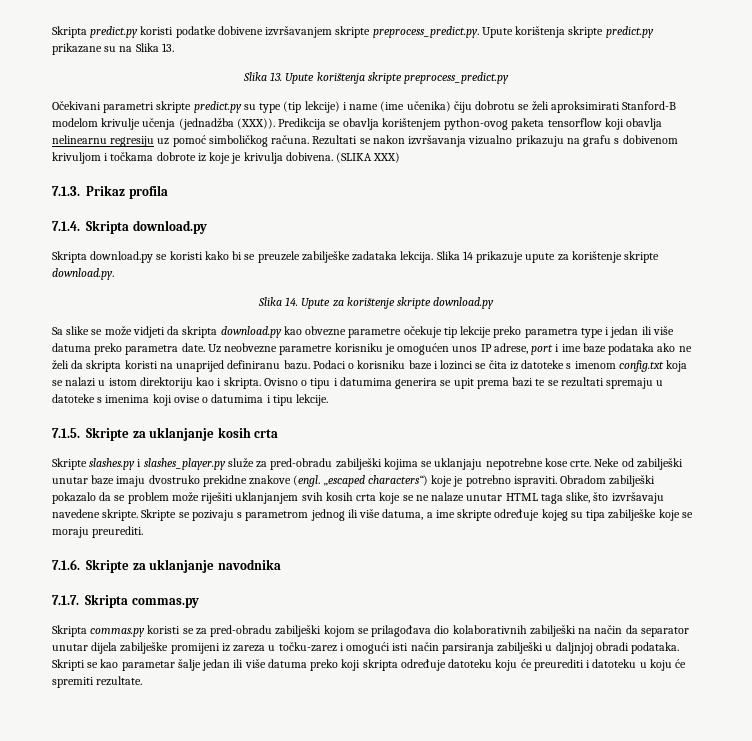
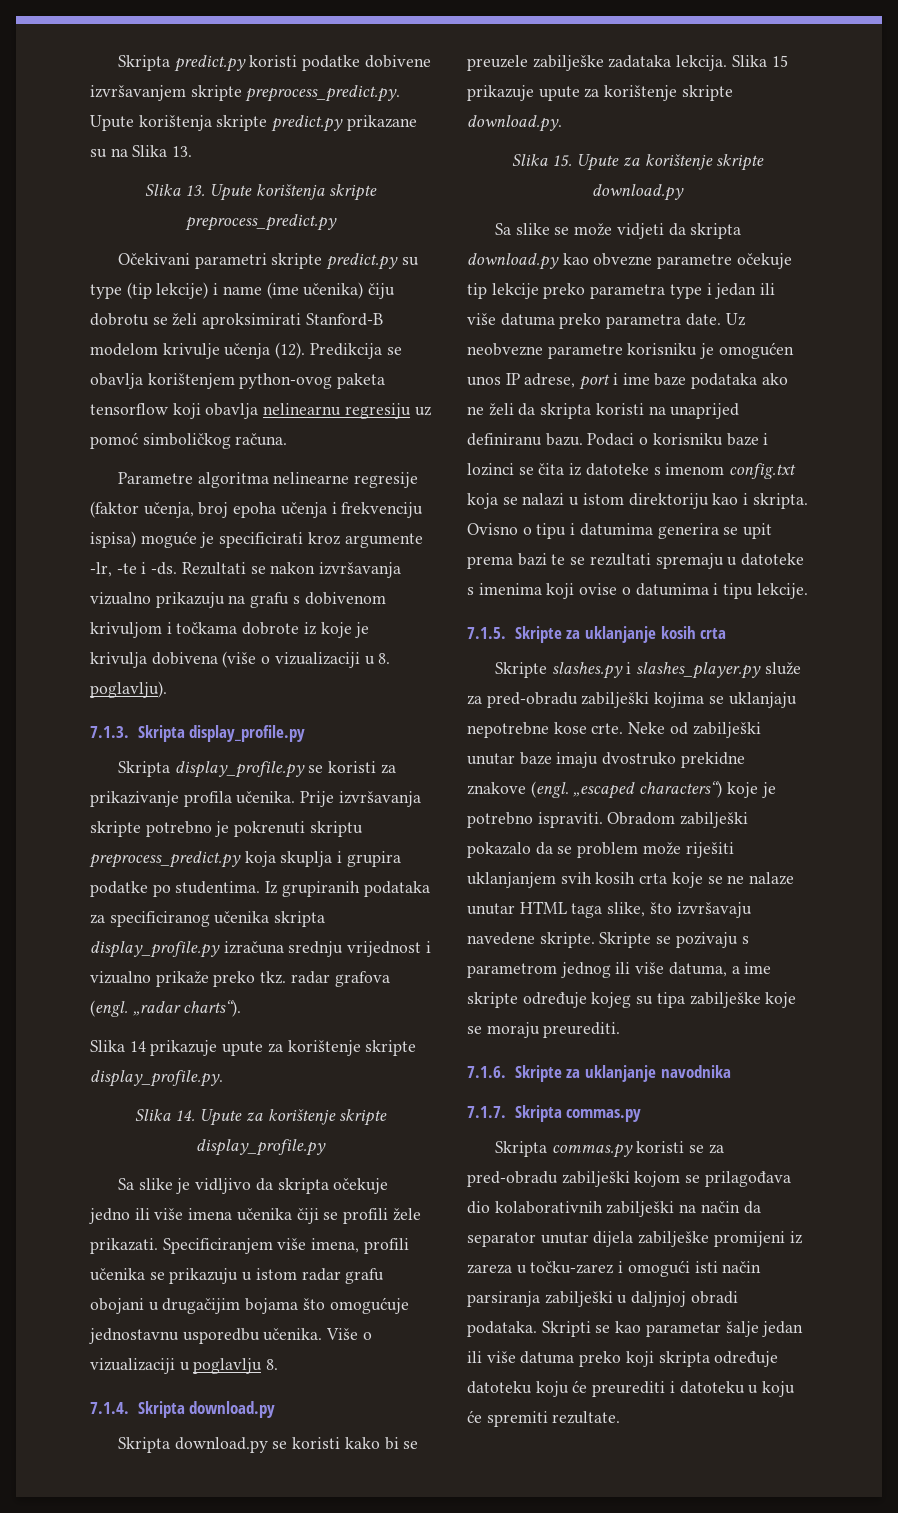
- Očekivani parametri skripte predict.py su type (tip lekcije) i name (ime učenika) čiju dobrotu se želi aproksimirati Stanford-B modelom krivulje učenja (jednadžba (XXX)).
+ Očekivani parametri skripte predict.py su type (tip lekcije) i name (ime učenika) čiju dobrotu se želi aproksimirati Stanford-B modelom krivulje učenja (12).
- Predikcija se obavlja korištenjem python-ovog paketa tensorflow koji obavlja nelinearnu regresiju uz pomoć simboličkog računa. Rezultati se nakon izvršavanja vizualno prikazuju na grafu s dobivenom krivuljom i točkama dobrote iz koje je krivulja dobivena. (SLIKA XXX)
- 7.1.3. Prikaz profila
+ Predikcija se obavlja korištenjem python-ovog paketa tensorflow koji obavlja nelinearnu regresiju uz pomoć simboličkog računa.
+ Parametre algoritma nelinearne regresije (faktor učenja, broj epoha učenja i frekvenciju ispisa) moguće je specificirati kroz argumente -lr, -te i -ds. Rezultati se nakon izvršavanja vizualno prikazuju na grafu s dobivenom krivuljom i točkama dobrote iz koje je krivulja dobivena (više o vizualizaciji u 8. poglavlju).
+ 7.1.3. Skripta display_profile.py
+ Skripta display_profile.py se koristi za prikazivanje profila učenika. Prije izvršavanja skripte potrebno je pokrenuti skriptu preprocess_predict.py koja skuplja i grupira podatke po studentima. Iz grupiranih podataka za specificiranog učenika skripta display_profile.py izračuna srednju vrijednost i vizualno prikaže preko tkz. radar grafova (engl. „radar charts“).
+ Slika 14 prikazuje upute za korištenje skripte display_profile.py.
+ Slika 14. Upute za korištenje skripte display_profile.py
+ Sa slike je vidljivo da skripta očekuje jedno ili više imena učenika čiji se profili žele prikazati. Specificiranjem više imena, profili učenika se prikazuju u istom radar grafu obojani u drugačijim bojama što omogućuje jednostavnu usporedbu učenika. Više o vizualizaciji u poglavlju 8.
- Slika 14 prikazuje upute za korištenje skripte download.py.
+ Slika 15 prikazuje upute za korištenje skripte download.py.
- Slika 14. Upute za korištenje skripte download.py
+ Slika 15. Upute za korištenje skripte download.py

